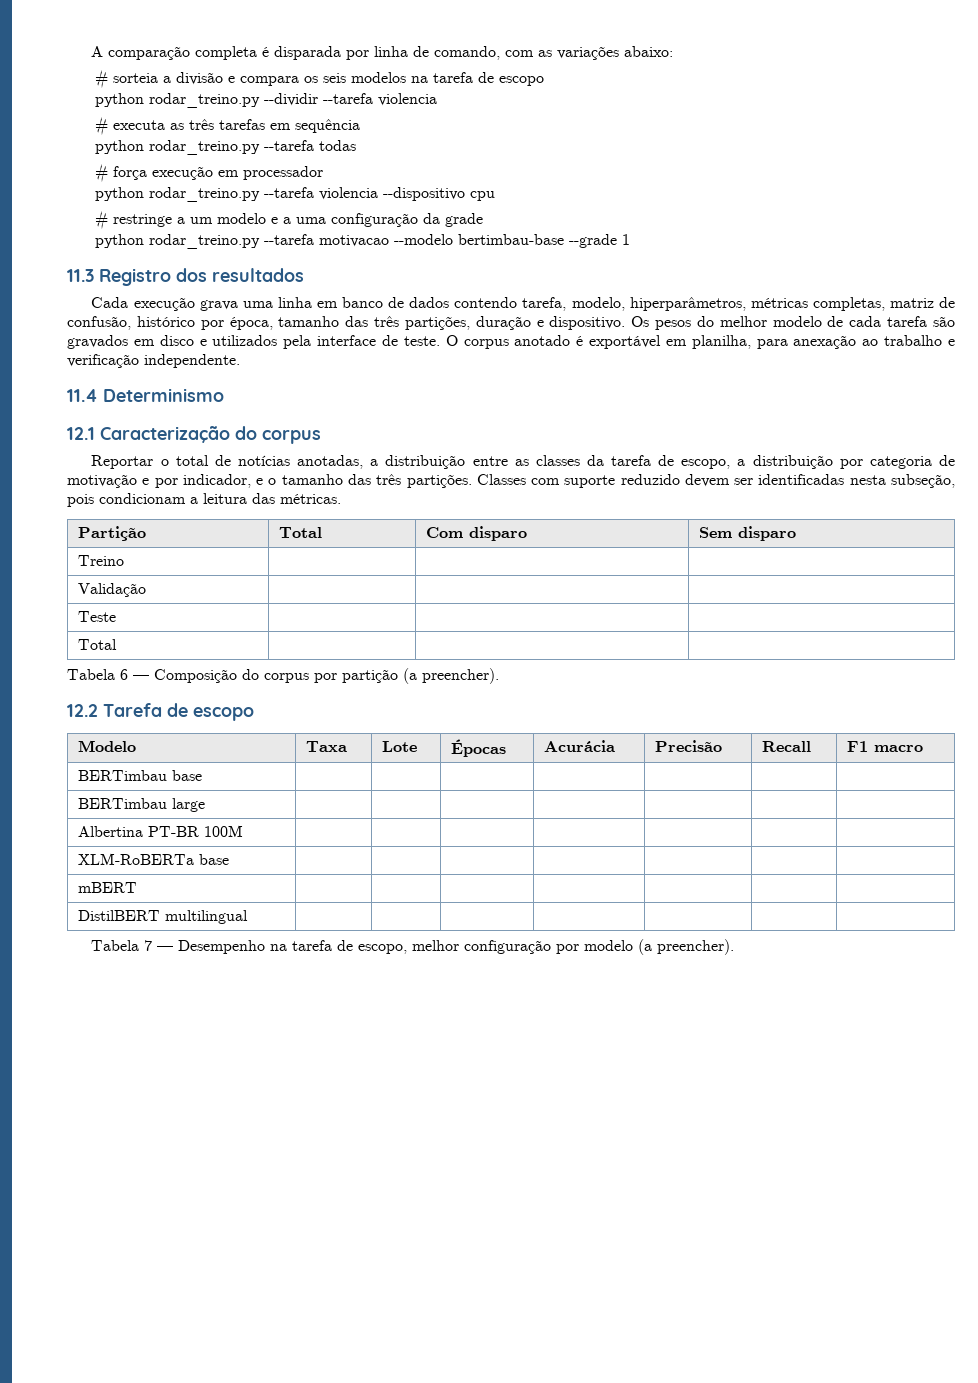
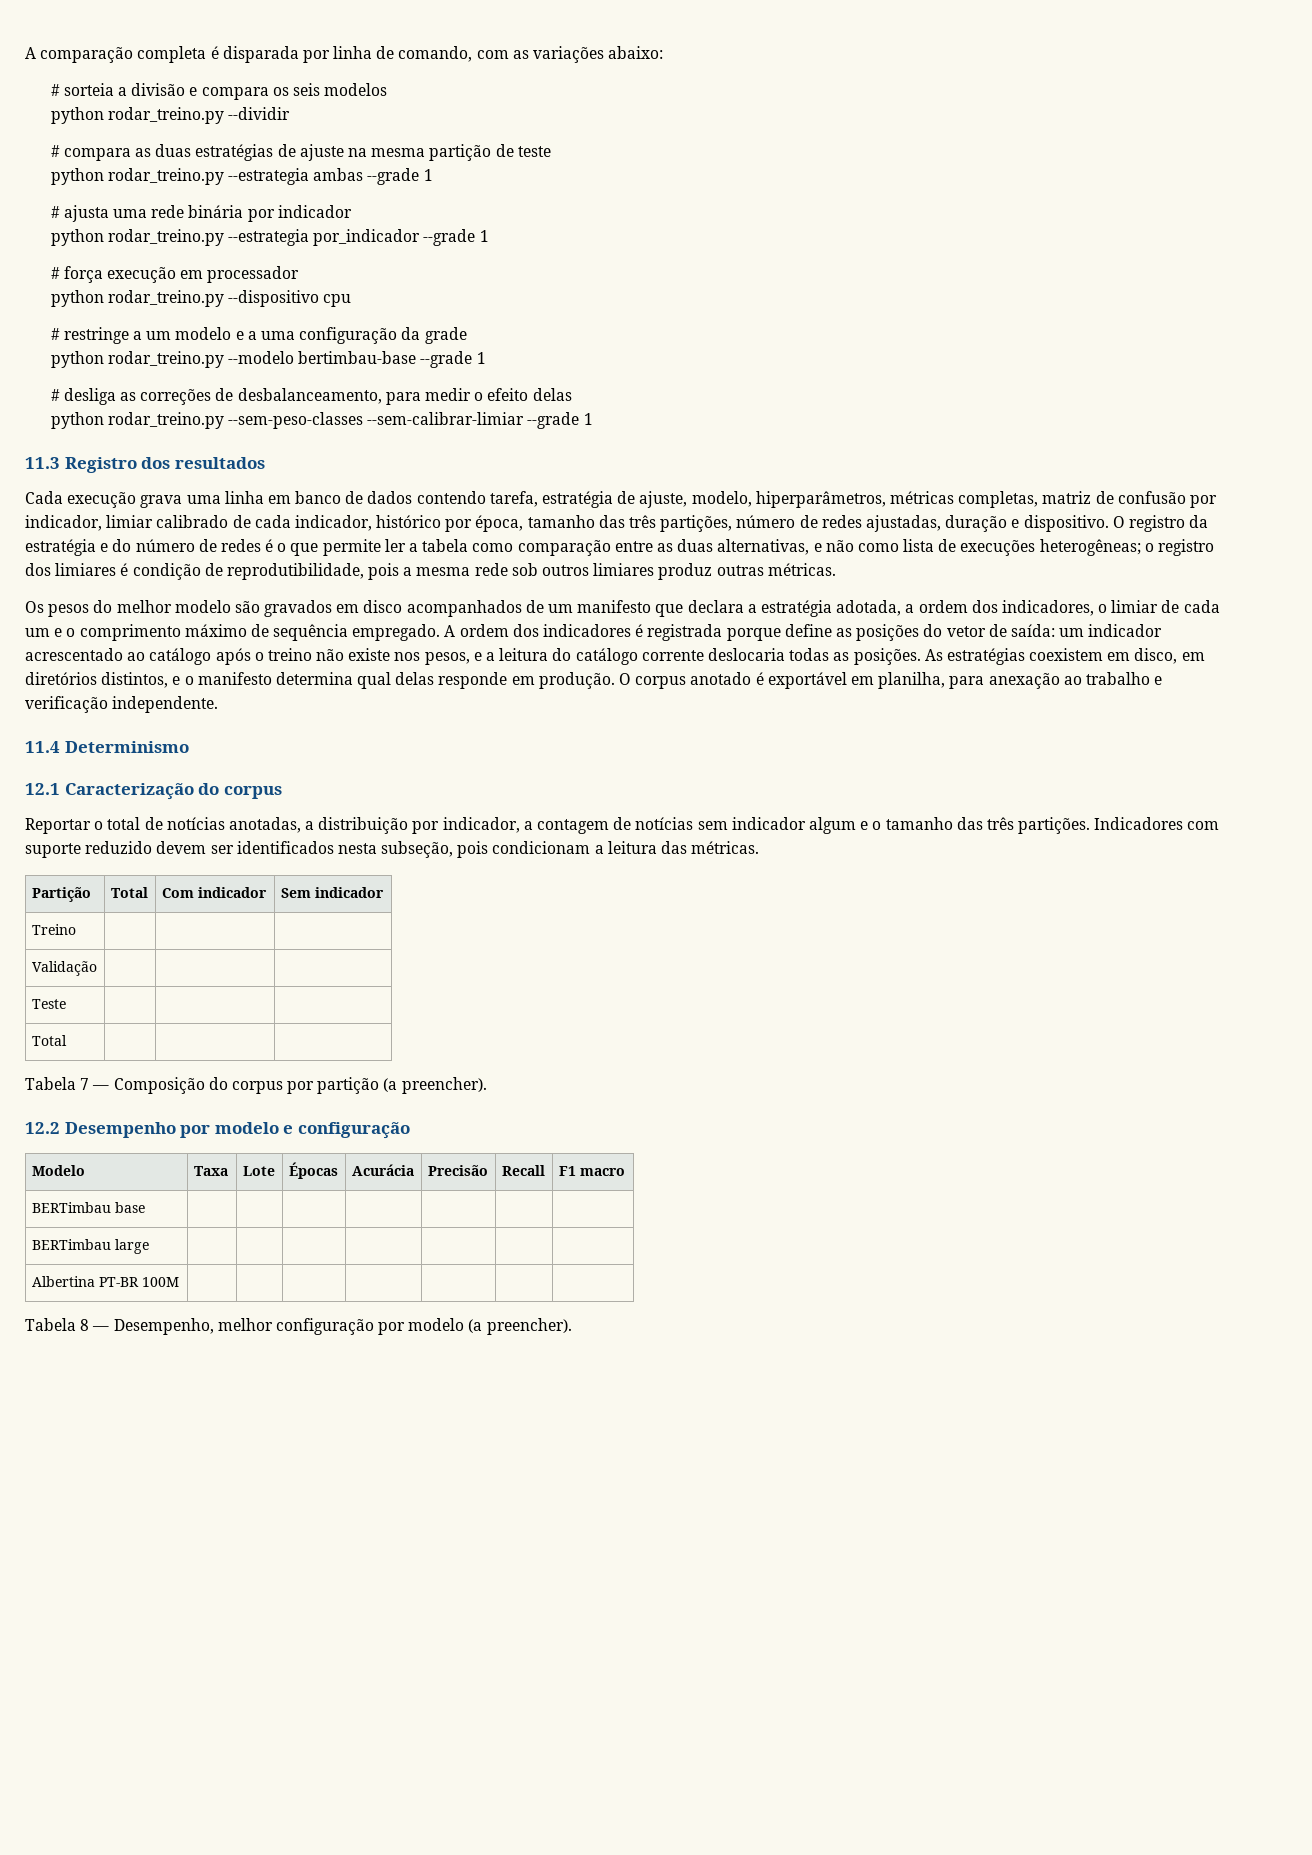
- # sorteia a divisão e compara os seis modelos na tarefa de escopo
+ # sorteia a divisão e compara os seis modelos
- python rodar_treino.py --dividir --tarefa violencia
- # executa as três tarefas em sequência
- python rodar_treino.py --tarefa todas
+ python rodar_treino.py --dividir
+ # compara as duas estratégias de ajuste na mesma partição de teste
+ python rodar_treino.py --estrategia ambas --grade 1
+ # ajusta uma rede binária por indicador
+ python rodar_treino.py --estrategia por_indicador --grade 1
- python rodar_treino.py --tarefa violencia --dispositivo cpu
+ python rodar_treino.py --dispositivo cpu
- python rodar_treino.py --tarefa motivacao --modelo bertimbau-base --grade 1
+ python rodar_treino.py --modelo bertimbau-base --grade 1
+ # desliga as correções de desbalanceamento, para medir o efeito delas
+ python rodar_treino.py --sem-peso-classes --sem-calibrar-limiar --grade 1
- Cada execução grava uma linha em banco de dados contendo tarefa, modelo, hiperparâmetros, métricas completas, matriz de confusão, histórico por época, tamanho das três partições, duração e dispositivo. Os pesos do melhor modelo de cada tarefa são gravados em disco e utilizados pela interface de teste.
+ Cada execução grava uma linha em banco de dados contendo tarefa, estratégia de ajuste, modelo, hiperparâmetros, métricas completas, matriz de confusão por indicador, limiar calibrado de cada indicador, histórico por época, tamanho das três partições, número de redes ajustadas, duração e dispositivo. O registro da estratégia e do número de redes é o que permite ler a tabela como comparação entre as duas alternativas, e não como lista de execuções heterogêneas; o registro dos limiares é condição de reprodutibilidade, pois a mesma rede sob outros limiares produz outras métricas.
+ Os pesos do melhor modelo são gravados em disco acompanhados de um manifesto que declara a estratégia adotada, a ordem dos indicadores, o limiar de cada um e o comprimento máximo de sequência empregado. A ordem dos indicadores é registrada porque define as posições do vetor de saída: um indicador acrescentado ao catálogo após o treino não existe nos pesos, e a leitura do catálogo corrente deslocaria todas as posições. As estratégias coexistem em disco, em diretórios distintos, e o manifesto determina qual delas responde em produção.
- Reportar o total de notícias anotadas, a distribuição entre as classes da tarefa de escopo, a distribuição por categoria de motivação e por indicador, e o tamanho das três partições.
+ Reportar o total de notícias anotadas, a distribuição por indicador, a contagem de notícias sem indicador algum e o tamanho das três partições.
- Classes com suporte reduzido devem ser identificadas nesta subseção, pois condicionam a leitura das métricas.
+ Indicadores com suporte reduzido devem ser identificados nesta subseção, pois condicionam a leitura das métricas.
- Partição | Total | Com disparo | Sem disparo
+ Partição | Total | Com indicador | Sem indicador
- Tabela 6 — Composição do corpus por partição (a preencher).
+ Tabela 7 — Composição do corpus por partição (a preencher).
- 12.2 Tarefa de escopo
+ 12.2 Desempenho por modelo e configuração
- XLM-RoBERTa base | | | | | | |
- mBERT | | | | | | |
- DistilBERT multilingual | | | | | | |
- Tabela 7 — Desempenho na tarefa de escopo, melhor configuração por modelo (a preencher).
+ Tabela 8 — Desempenho, melhor configuração por modelo (a preencher).

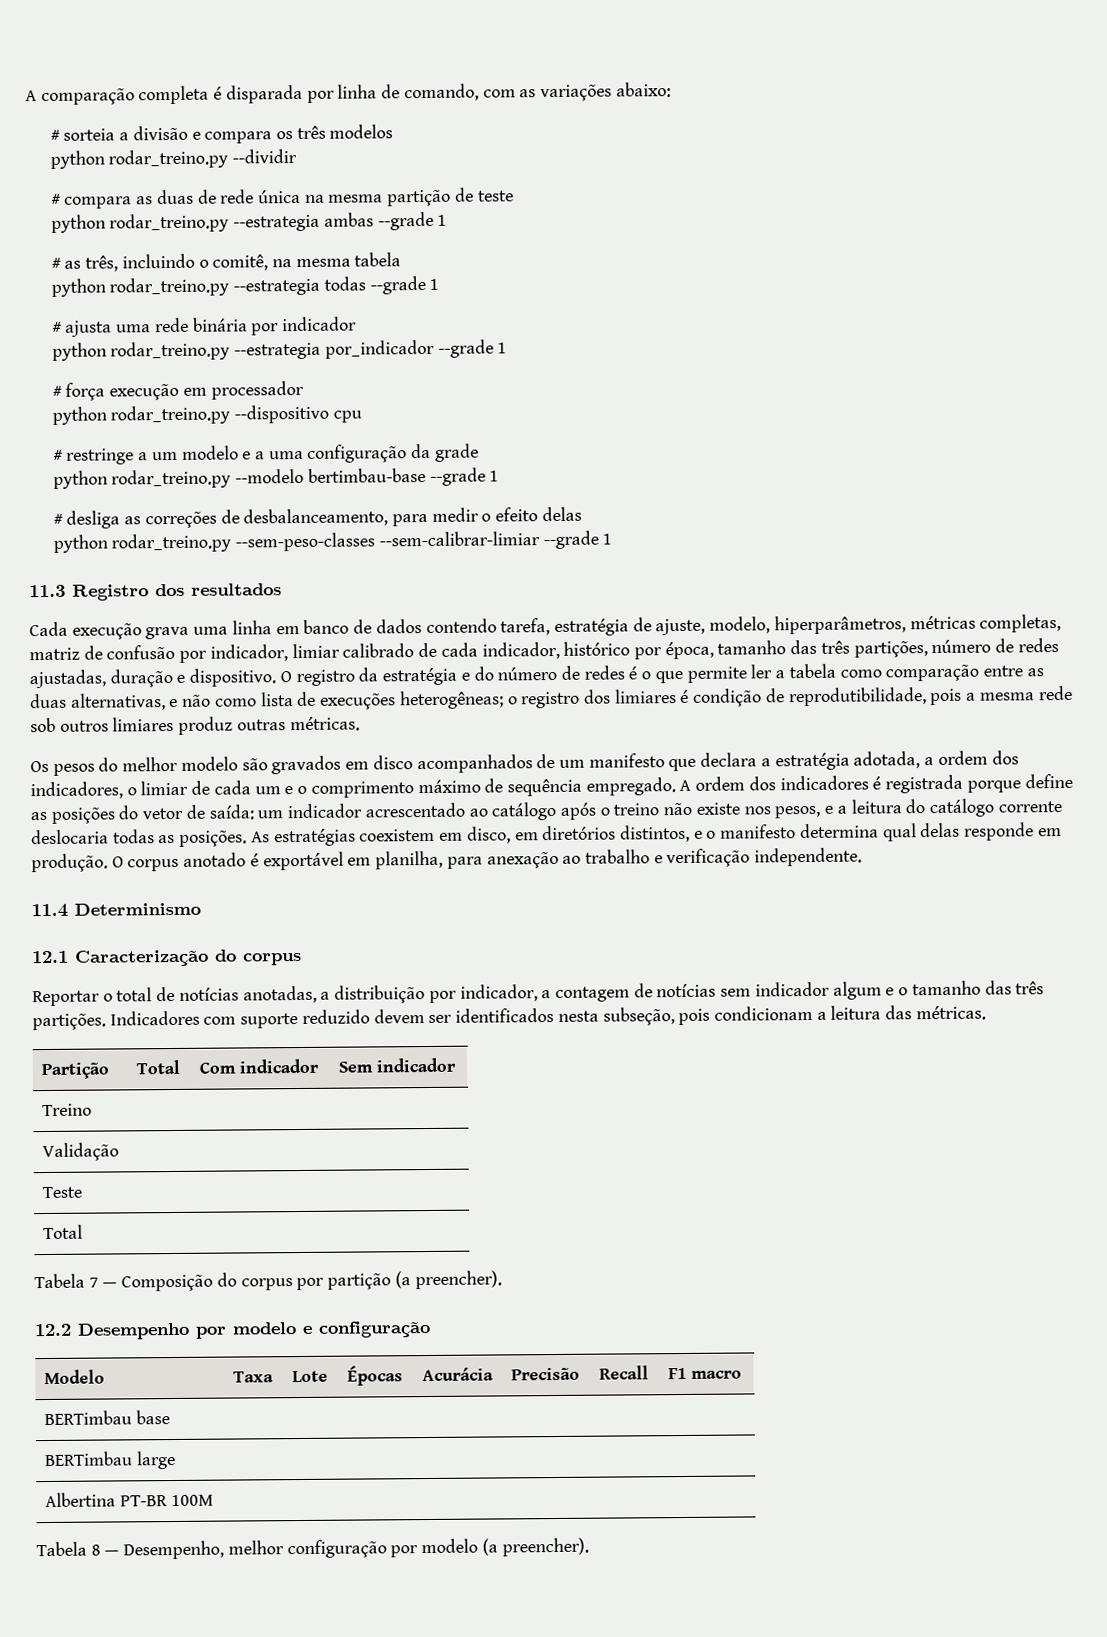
- # sorteia a divisão e compara os seis modelos
+ # sorteia a divisão e compara os três modelos
- # compara as duas estratégias de ajuste na mesma partição de teste
+ # compara as duas de rede única na mesma partição de teste
+ # as três, incluindo o comitê, na mesma tabela
+ python rodar_treino.py --estrategia todas --grade 1

